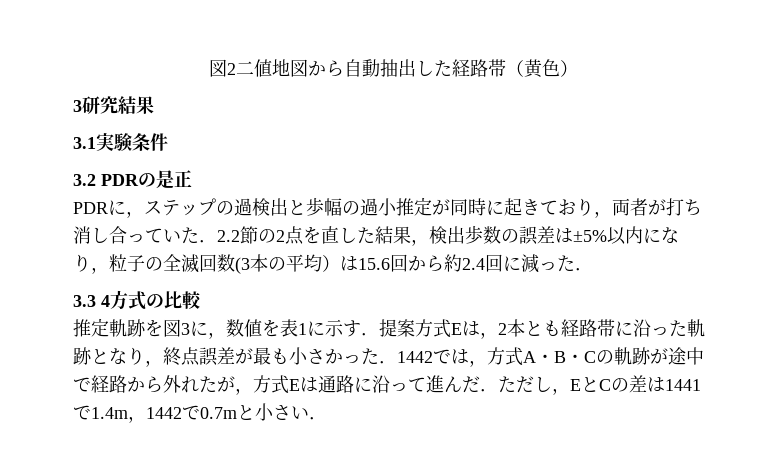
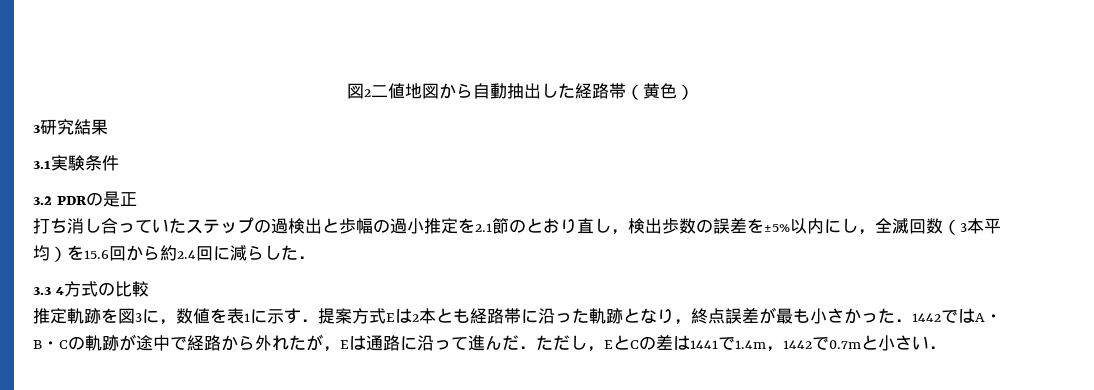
- PDRに，ステップの過検出と歩幅の過小推定が同時に起きており，両者が打ち消し合っていた．2.2節の2点を直した結果，検出歩数の誤差は±5%以内になり，粒子の全滅回数(3本の平均）は15.6回から約2.4回に減った．
+ 打ち消し合っていたステップの過検出と歩幅の過小推定を2.1節のとおり直し，検出歩数の誤差を±5%以内にし，全滅回数（3本平均）を15.6回から約2.4回に減らした．
- 推定軌跡を図3に，数値を表1に示す．提案方式Eは，2本とも経路帯に沿った軌跡となり，終点誤差が最も小さかった．1442では，方式A・B・Cの軌跡が途中で経路から外れたが，方式Eは通路に沿って進んだ．ただし，EとCの差は1441で1.4m，1442で0.7mと小さい．
+ 推定軌跡を図3に，数値を表1に示す．提案方式Eは2本とも経路帯に沿った軌跡となり，終点誤差が最も小さかった．1442ではA・B・Cの軌跡が途中で経路から外れたが，Eは通路に沿って進んだ．ただし，EとCの差は1441で1.4m，1442で0.7mと小さい．

